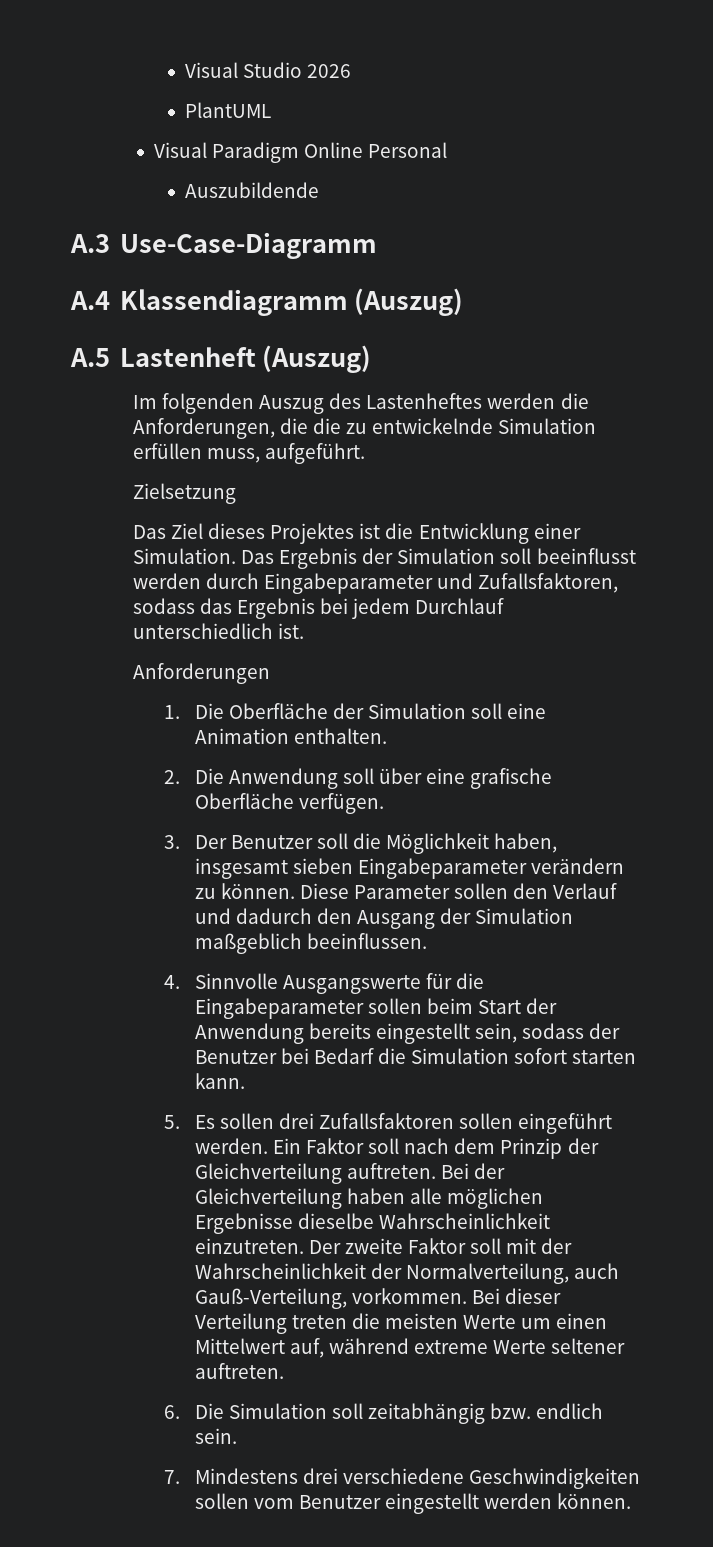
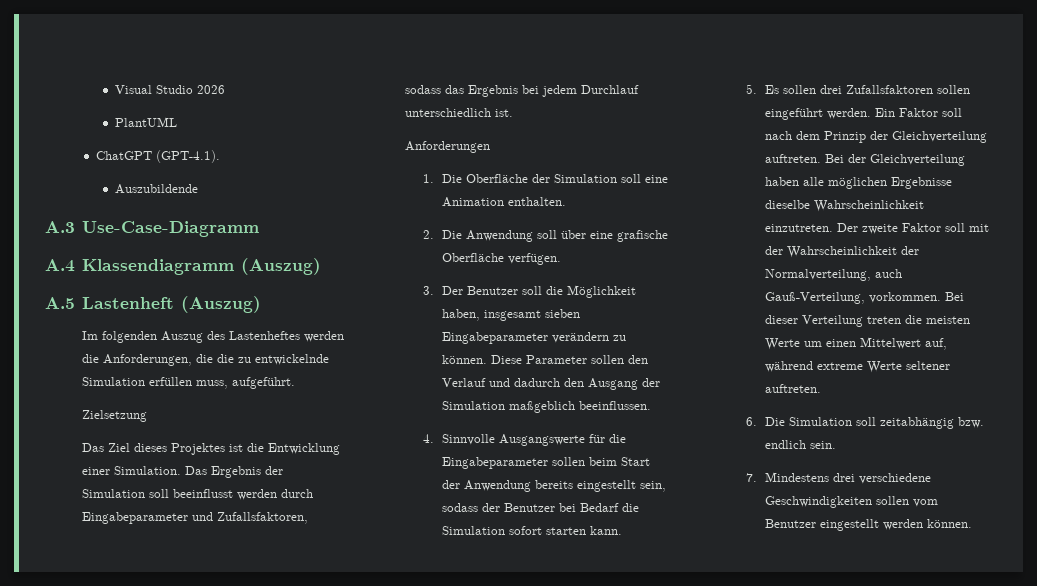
- Visual Paradigm Online Personal
+ ChatGPT (GPT-4.1).

